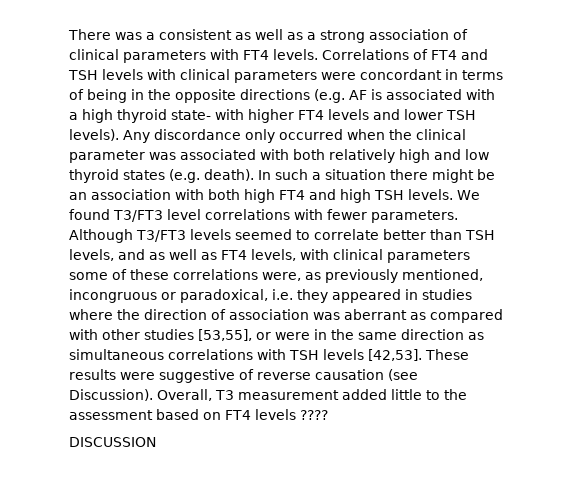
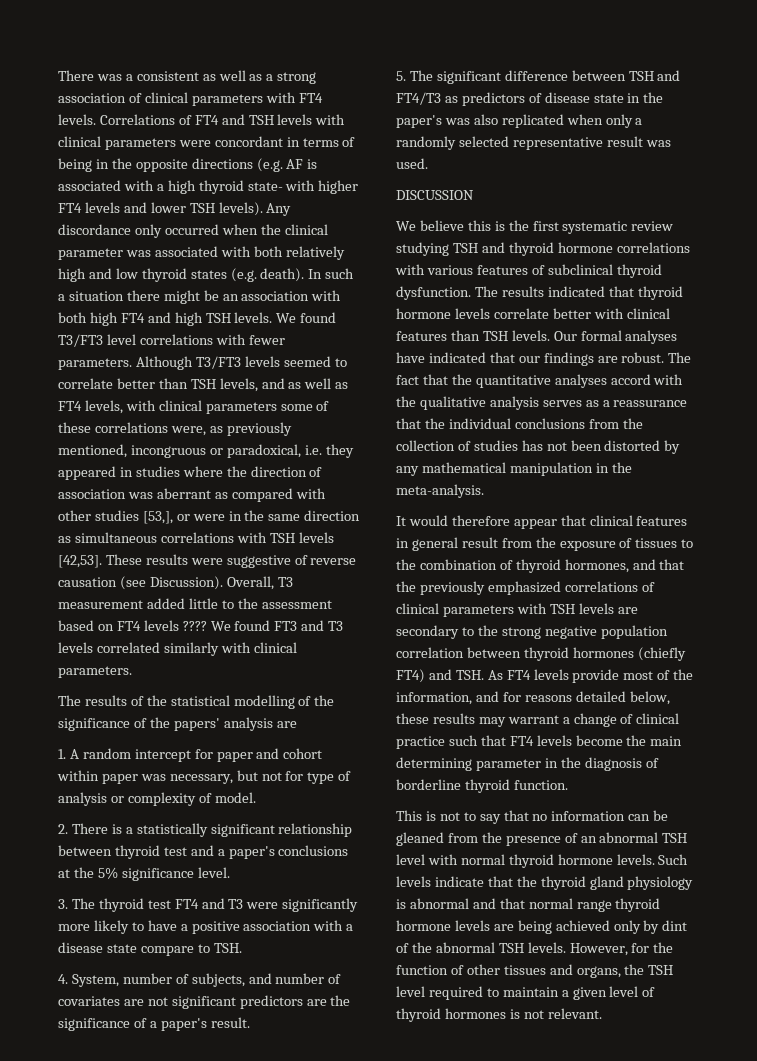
- Although T3/FT3 levels seemed to correlate better than TSH levels, and as well as FT4 levels, with clinical parameters some of these correlations were, as previously mentioned, incongruous or paradoxical, i.e. they appeared in studies where the direction of association was aberrant as compared with other studies [53,55], or were in the same direction as simultaneous correlations with TSH levels [42,53].
+ Although T3/FT3 levels seemed to correlate better than TSH levels, and as well as FT4 levels, with clinical parameters some of these correlations were, as previously mentioned, incongruous or paradoxical, i.e. they appeared in studies where the direction of association was aberrant as compared with other studies [53,], or were in the same direction as simultaneous correlations with TSH levels [42,53].
- Overall, T3 measurement added little to the assessment based on FT4 levels ????
+ Overall, T3 measurement added little to the assessment based on FT4 levels ???? We found FT3 and T3 levels correlated similarly with clinical parameters.
+ The results of the statistical modelling of the significance of the papers' analysis are
+ 1. A random intercept for paper and cohort within paper was necessary, but not for type of analysis or complexity of model.
+ 2. There is a statistically significant relationship between thyroid test and a paper's conclusions at the 5% significance level.
+ 3. The thyroid test FT4 and T3 were significantly more likely to have a positive association with a disease state compare to TSH.
+ 4. System, number of subjects, and number of covariates are not significant predictors are the significance of a paper's result.
+ 5. The significant difference between TSH and FT4/T3 as predictors of disease state in the paper's was also replicated when only a randomly selected representative result was used.
  DISCUSSION
+ We believe this is the first systematic review studying TSH and thyroid hormone correlations with various features of subclinical thyroid dysfunction. The results indicated that thyroid hormone levels correlate better with clinical features than TSH levels. Our formal analyses have indicated that our findings are robust. The fact that the quantitative analyses accord with the qualitative analysis serves as a reassurance that the individual conclusions from the collection of studies has not been distorted by any mathematical manipulation in the meta-analysis.
+ It would therefore appear that clinical features in general result from the exposure of tissues to the combination of thyroid hormones, and that the previously emphasized correlations of clinical parameters with TSH levels are secondary to the strong negative population correlation between thyroid hormones (chiefly FT4) and TSH. As FT4 levels provide most of the information, and for reasons detailed below, these results may warrant a change of clinical practice such that FT4 levels become the main determining parameter in the diagnosis of borderline thyroid function.
+ This is not to say that no information can be gleaned from the presence of an abnormal TSH level with normal thyroid hormone levels. Such levels indicate that the thyroid gland physiology is abnormal and that normal range thyroid hormone levels are being achieved only by dint of the abnormal TSH levels. However, for the function of other tissues and organs, the TSH level required to maintain a given level of thyroid hormones is not relevant.

